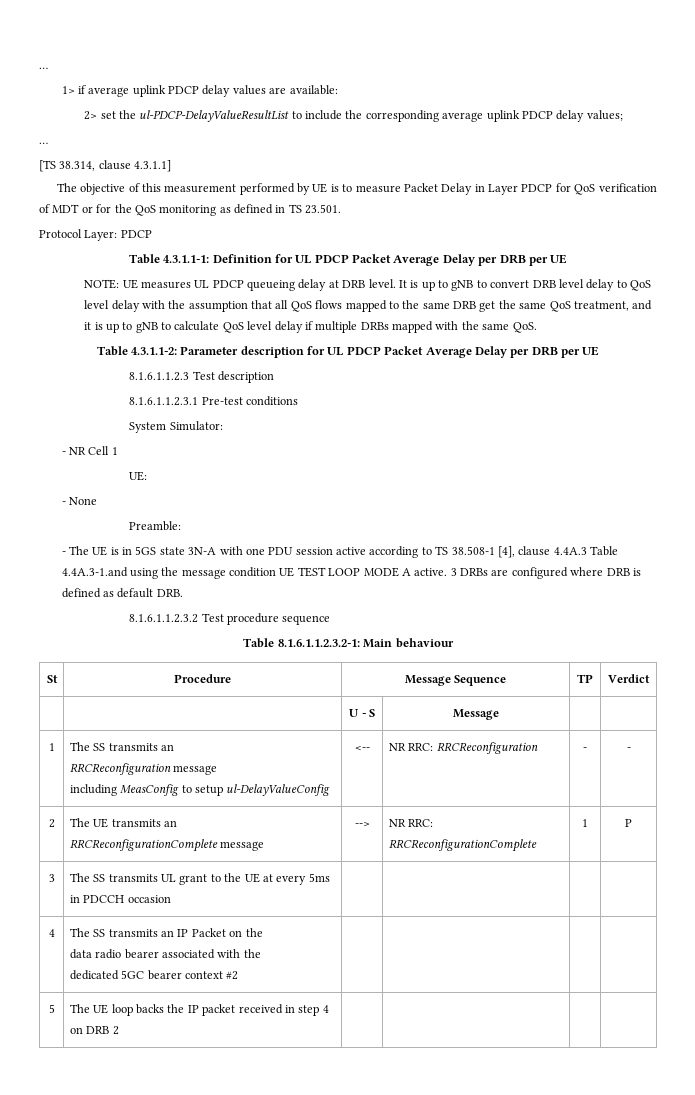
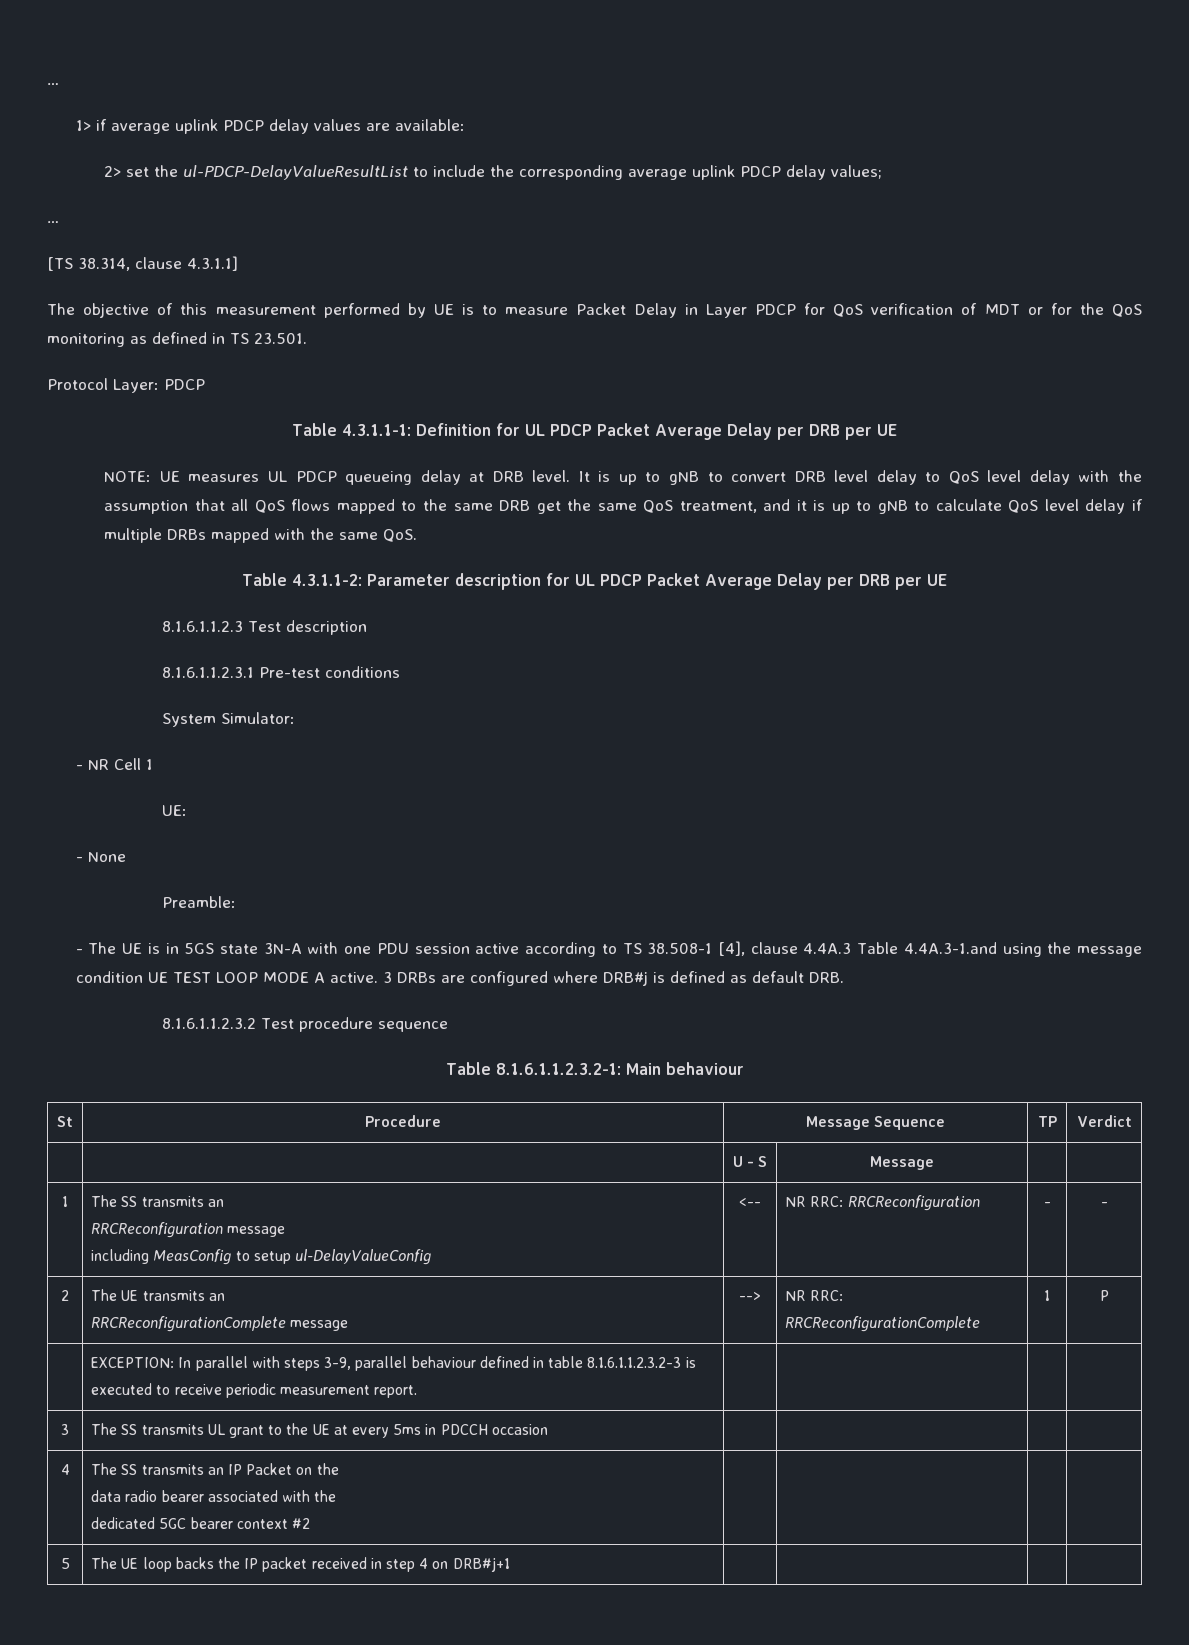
- 3 DRBs are configured where DRB is defined as default DRB.
+ 3 DRBs are configured where DRB#j is defined as default DRB.
+ | EXCEPTION: In parallel with steps 3-9, parallel behaviour defined in table 8.1.6.1.1.2.3.2-3 is executed to receive periodic measurement report. | | | |
- 5 | The UE loop backs the IP packet received in step 4 on DRB 2 | | | |
+ 5 | The UE loop backs the IP packet received in step 4 on DRB#j+1 | | | |

